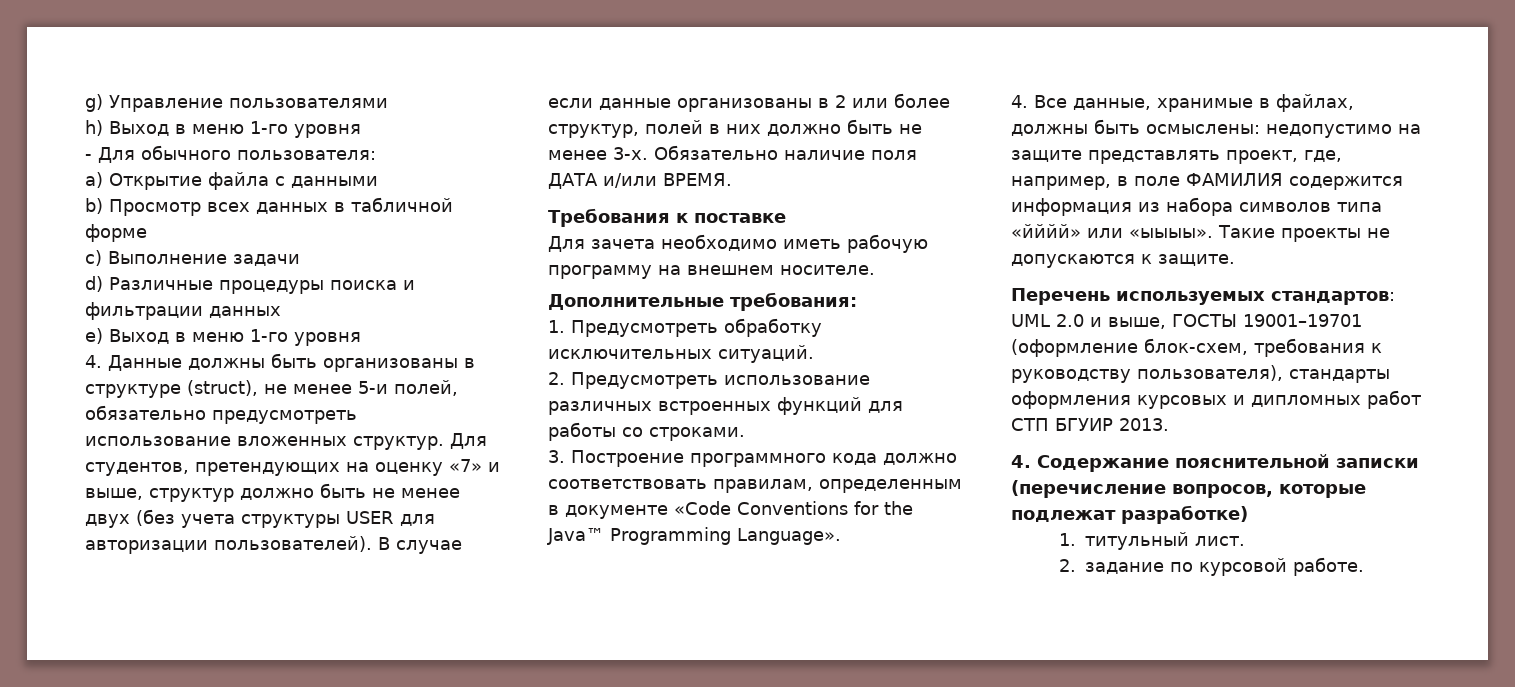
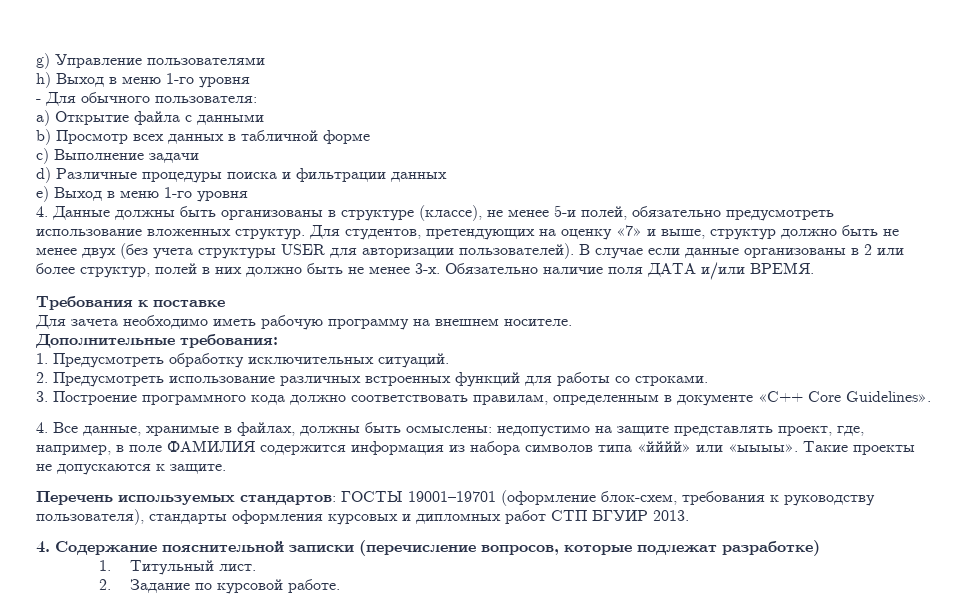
- 4. Данные должны быть организованы в структуре (struct), не менее 5-и полей, обязательно предусмотреть использование вложенных структур.
+ 4. Данные должны быть организованы в структуре (классе), не менее 5-и полей, обязательно предусмотреть использование вложенных структур.
- 3. Построение программного кода должно соответствовать правилам, определенным в документе «Code Conventions for the Java™ Programming Language».
+ 3. Построение программного кода должно соответствовать правилам, определенным в документе «C++ Core Guidelines».
- Перечень используемых стандартов: UML 2.0 и выше, ГОСТЫ 19001–19701 (оформление блок-схем, требования к руководству пользователя), стандарты оформления курсовых и дипломных работ СТП БГУИР 2013.
+ Перечень используемых стандартов: ГОСТЫ 19001–19701 (оформление блок-схем, требования к руководству пользователя), стандарты оформления курсовых и дипломных работ СТП БГУИР 2013.
- 1. титульный лист.
+ 1. Титульный лист.
- 2. задание по курсовой работе.
+ 2. Задание по курсовой работе.

